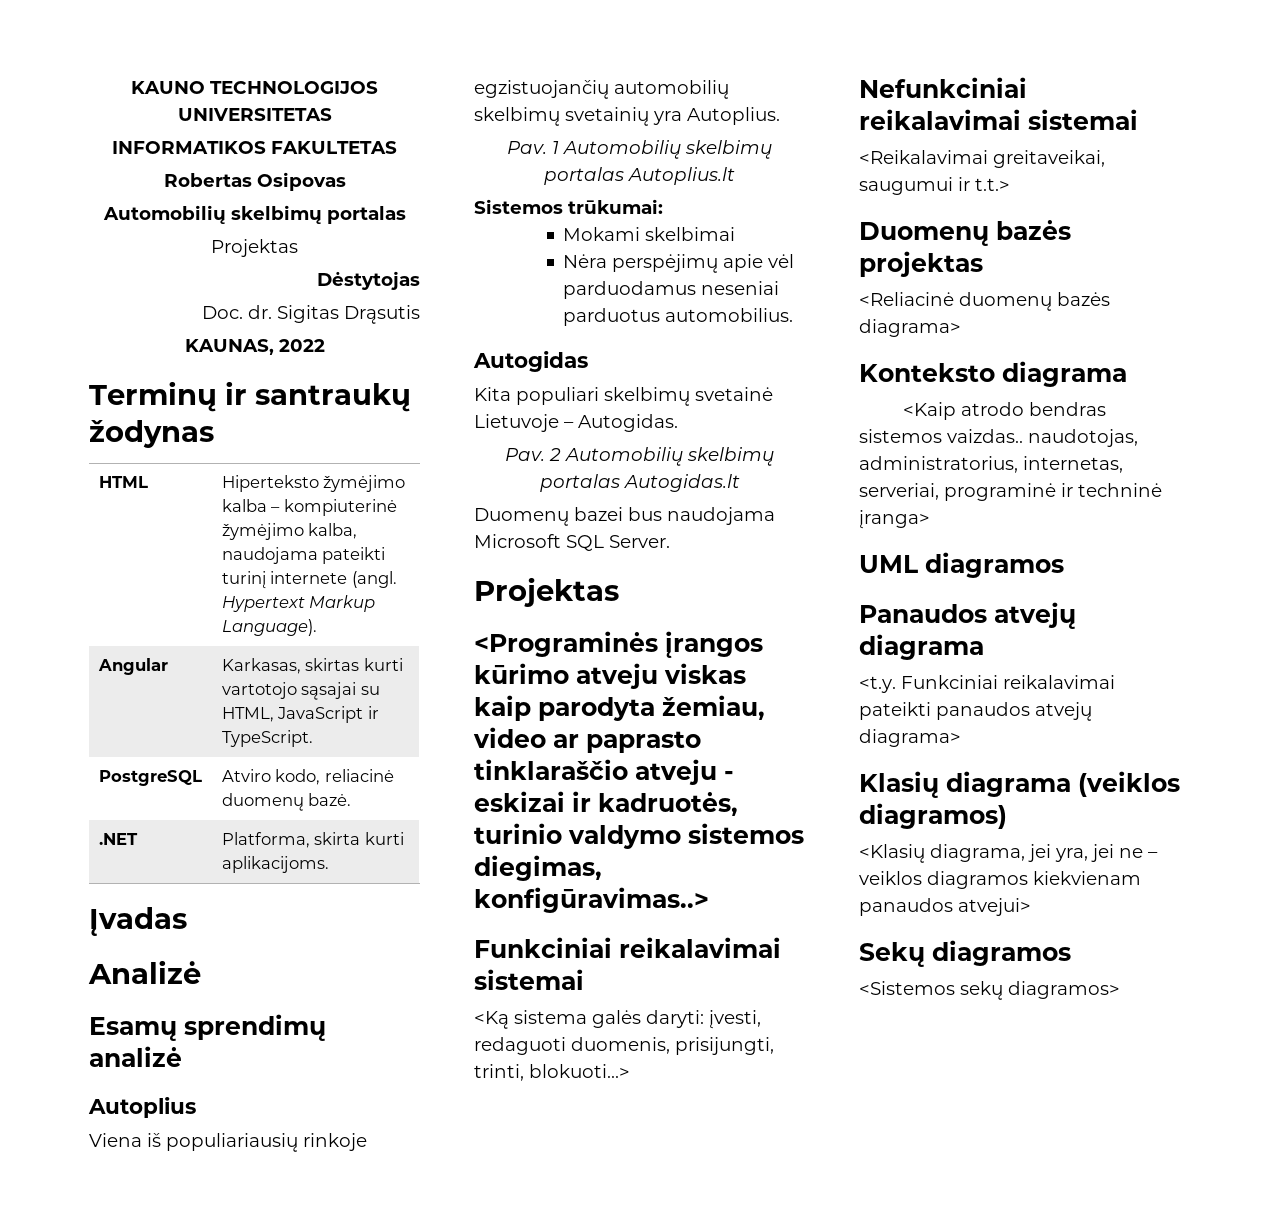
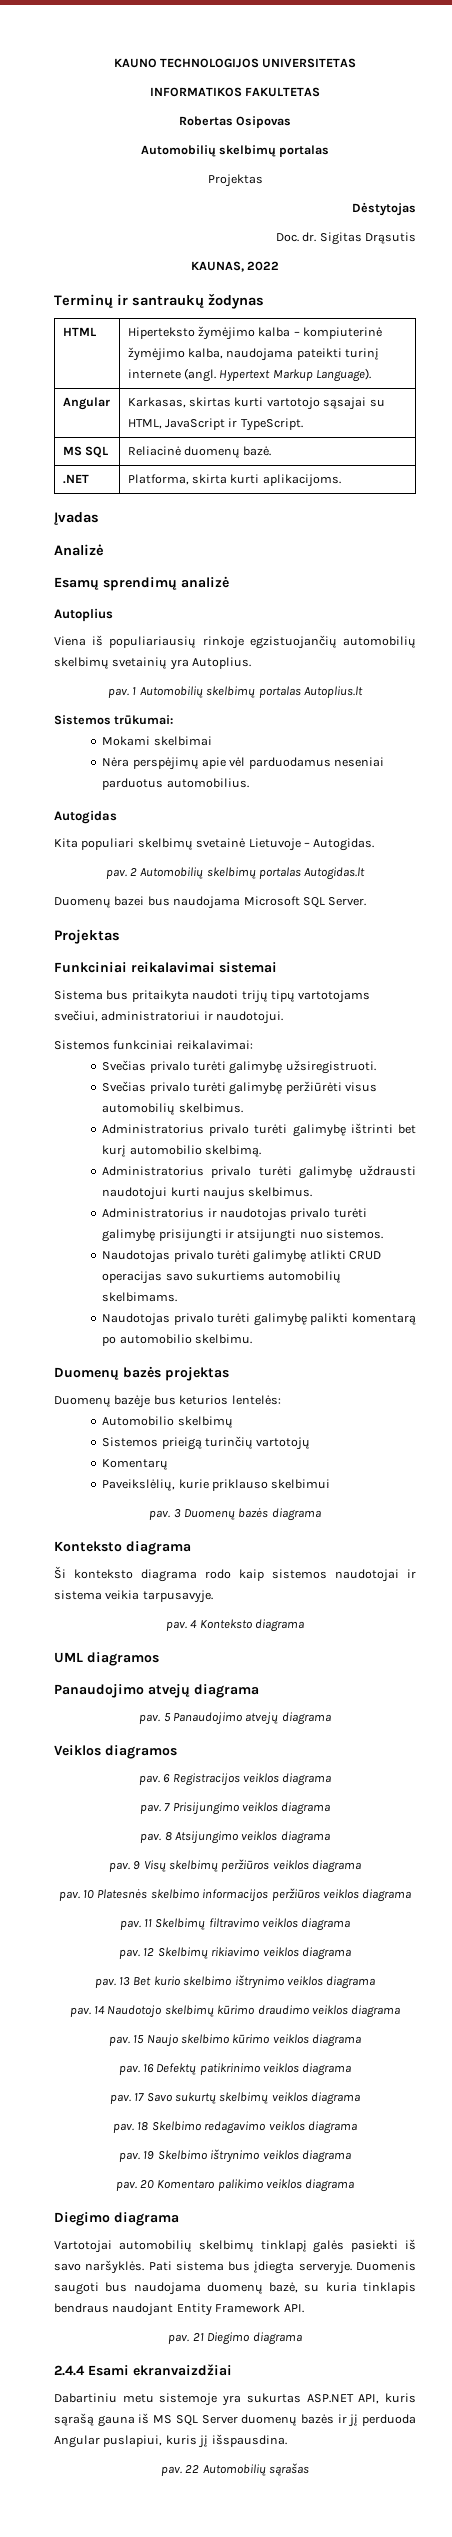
- PostgreSQL | Atviro kodo, reliacinė duomenų bazė.
+ MS SQL | Reliacinė duomenų bazė.
- Pav. 1 Automobilių skelbimų portalas Autoplius.lt
+ pav. 1 Automobilių skelbimų portalas Autoplius.lt
- Pav. 2 Automobilių skelbimų portalas Autogidas.lt
+ pav. 2 Automobilių skelbimų portalas Autogidas.lt
- <Programinės įrangos kūrimo atveju viskas kaip parodyta žemiau, video ar paprasto tinklaraščio atveju - eskizai ir kadruotės, turinio valdymo sistemos diegimas, konfigūravimas..>
  Funkciniai reikalavimai sistemai
- <Ką sistema galės daryti: įvesti, redaguoti duomenis, prisijungti, trinti, blokuoti...>
- Nefunkciniai reikalavimai sistemai
- <Reikalavimai greitaveikai, saugumui ir t.t.>
+ Sistema bus pritaikyta naudoti trijų tipų vartotojams svečiui, administratoriui ir naudotojui.
+ Sistemos funkciniai reikalavimai:
+ Svečias privalo turėti galimybę užsiregistruoti.
+ Svečias privalo turėti galimybę peržiūrėti visus automobilių skelbimus.
+ Administratorius privalo turėti galimybę ištrinti bet kurį automobilio skelbimą.
+ Administratorius privalo turėti galimybę uždrausti naudotojui kurti naujus skelbimus.
+ Administratorius ir naudotojas privalo turėti galimybę prisijungti ir atsijungti nuo sistemos.
+ Naudotojas privalo turėti galimybę atlikti CRUD operacijas savo sukurtiems automobilių skelbimams.
+ Naudotojas privalo turėti galimybę palikti komentarą po automobilio skelbimu.
  Duomenų bazės projektas
- <Reliacinė duomenų bazės diagrama>
+ Duomenų bazėje bus keturios lentelės:
+ Automobilio skelbimų
+ Sistemos prieigą turinčių vartotojų
+ Komentarų
+ Paveikslėlių, kurie priklauso skelbimui
+ pav. 3 Duomenų bazės diagrama
  Konteksto diagrama
- <Kaip atrodo bendras sistemos vaizdas.. naudotojas, administratorius, internetas, serveriai, programinė ir techninė įranga>
+ Ši konteksto diagrama rodo kaip sistemos naudotojai ir sistema veikia tarpusavyje.
+ pav. 4 Konteksto diagrama
  UML diagramos
- Panaudos atvejų diagrama
- <t.y. Funkciniai reikalavimai pateikti panaudos atvejų diagrama>
- Klasių diagrama (veiklos diagramos)
- <Klasių diagrama, jei yra, jei ne – veiklos diagramos kiekvienam panaudos atvejui>
- Sekų diagramos
- <Sistemos sekų diagramos>
+ Panaudojimo atvejų diagrama
+ pav. 5 Panaudojimo atvejų diagrama
+ Veiklos diagramos
+ pav. 6 Registracijos veiklos diagrama
+ pav. 7 Prisijungimo veiklos diagrama
+ pav. 8 Atsijungimo veiklos diagrama
+ pav. 9 Visų skelbimų peržiūros veiklos diagrama
+ pav. 10 Platesnės skelbimo informacijos peržiūros veiklos diagrama
+ pav. 11 Skelbimų filtravimo veiklos diagrama
+ pav. 12 Skelbimų rikiavimo veiklos diagrama
+ pav. 13 Bet kurio skelbimo ištrynimo veiklos diagrama
+ pav. 14 Naudotojo skelbimų kūrimo draudimo veiklos diagrama
+ pav. 15 Naujo skelbimo kūrimo veiklos diagrama
+ pav. 16 Defektų patikrinimo veiklos diagrama
+ pav. 17 Savo sukurtų skelbimų veiklos diagrama
+ pav. 18 Skelbimo redagavimo veiklos diagrama
+ pav. 19 Skelbimo ištrynimo veiklos diagrama
+ pav. 20 Komentaro palikimo veiklos diagrama
+ Diegimo diagrama
+ Vartotojai automobilių skelbimų tinklapį galės pasiekti iš savo naršyklės. Pati sistema bus įdiegta serveryje. Duomenis saugoti bus naudojama duomenų bazė, su kuria tinklapis bendraus naudojant Entity Framework API.
+ pav. 21 Diegimo diagrama
+ 2.4.4 Esami ekranvaizdžiai
+ Dabartiniu metu sistemoje yra sukurtas ASP.NET API, kuris sąrašą gauna iš MS SQL Server duomenų bazės ir jį perduoda Angular puslapiui, kuris jį išspausdina.
+ pav. 22 Automobilių sąrašas

